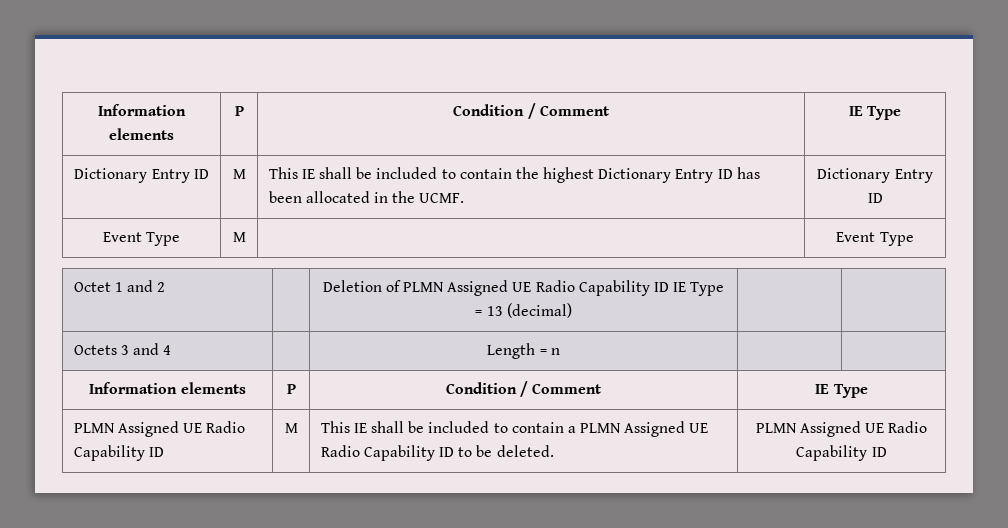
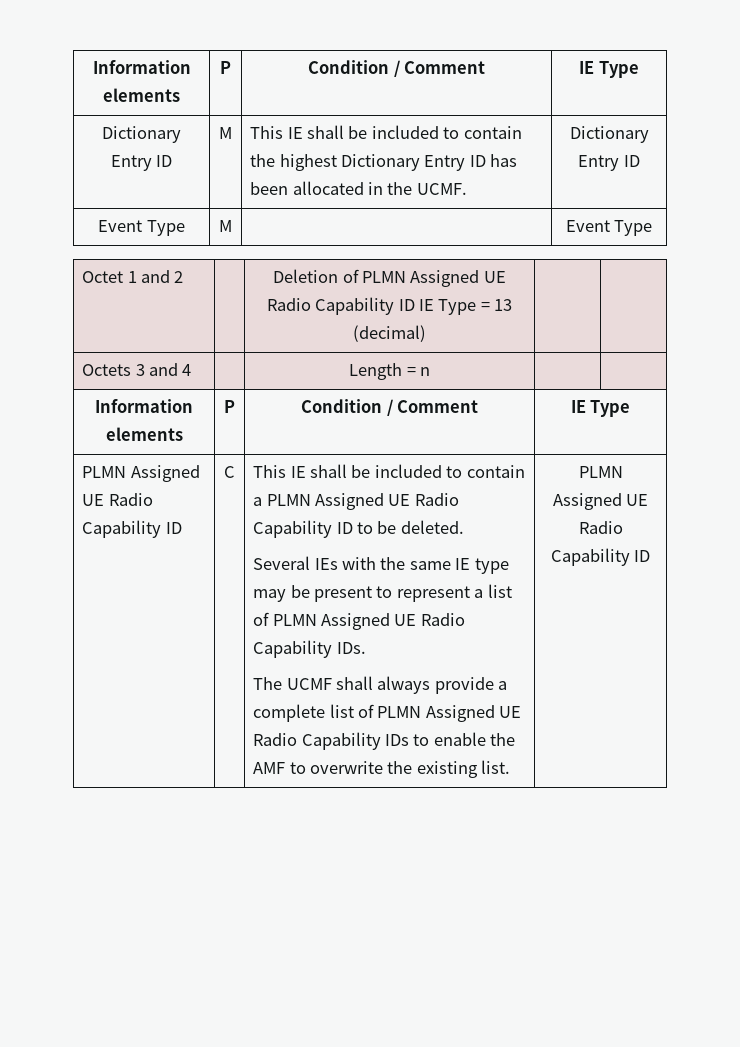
- PLMN Assigned UE Radio Capability ID | M
+ PLMN Assigned UE Radio Capability ID | C
+ Several IEs with the same IE type may be present to represent a list of PLMN Assigned UE Radio Capability IDs.
+ The UCMF shall always provide a complete list of PLMN Assigned UE Radio Capability IDs to enable the AMF to overwrite the existing list.

